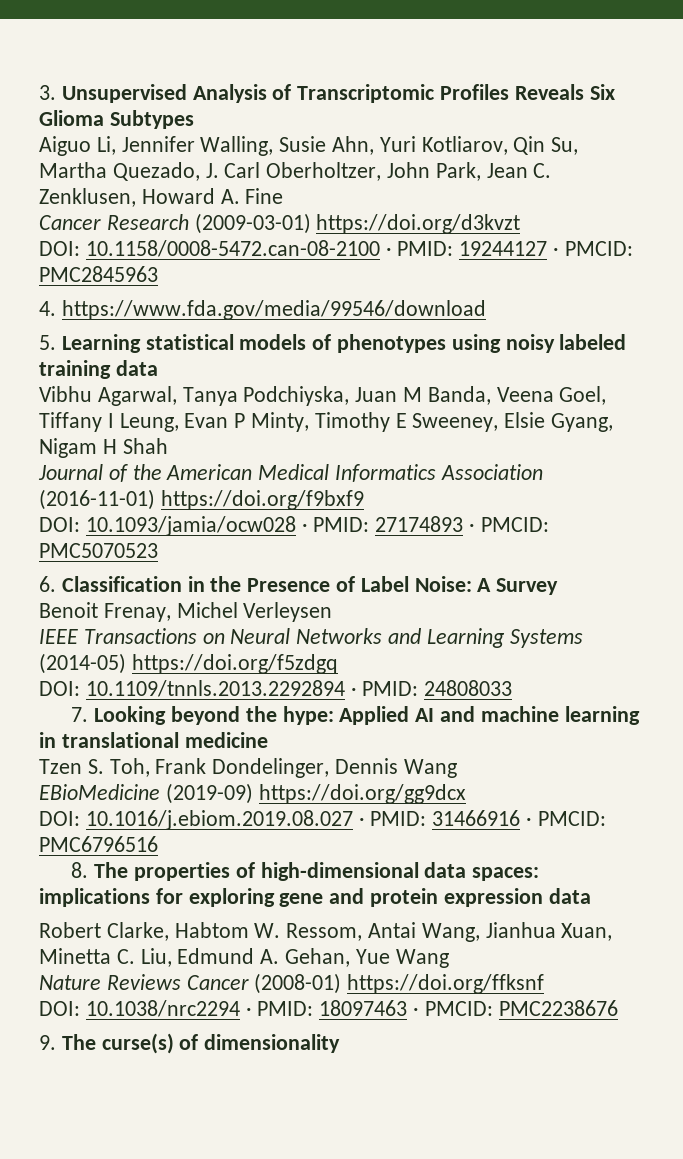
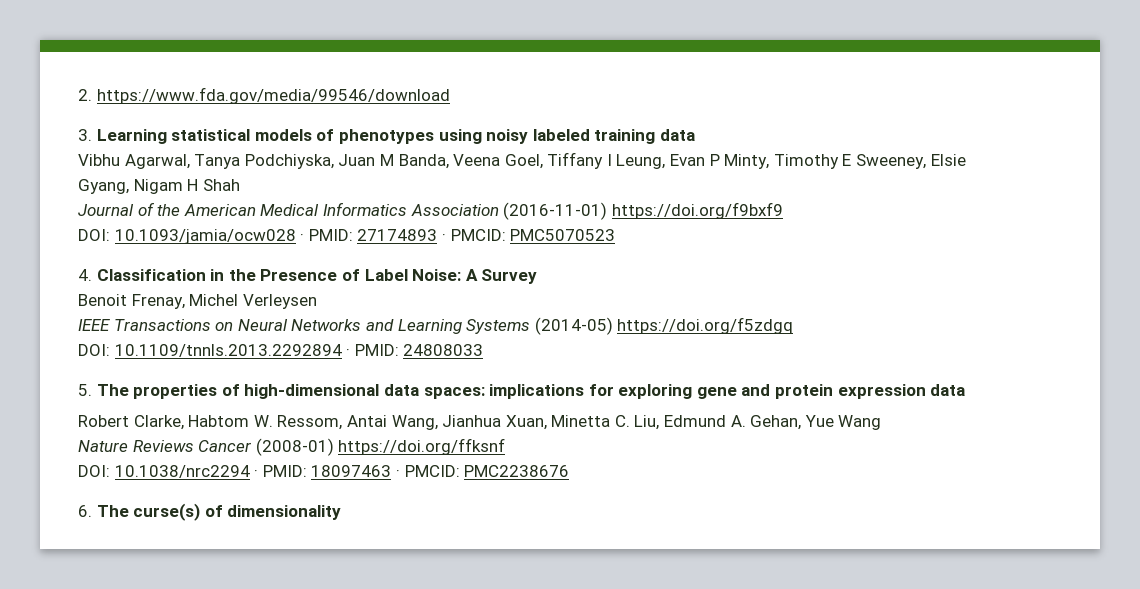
- 3. Unsupervised Analysis of Transcriptomic Profiles Reveals Six Glioma Subtypes
- Aiguo Li, Jennifer Walling, Susie Ahn, Yuri Kotliarov, Qin Su, Martha Quezado, J. Carl Oberholtzer, John Park, Jean C. Zenklusen, Howard A. Fine
- Cancer Research (2009-03-01) https://doi.org/d3kvzt
- DOI: 10.1158/0008-5472.can-08-2100 · PMID: 19244127 · PMCID: PMC2845963
- 4. https://www.fda.gov/media/99546/download
+ 2. https://www.fda.gov/media/99546/download
- 5. Learning statistical models of phenotypes using noisy labeled training data
+ 3. Learning statistical models of phenotypes using noisy labeled training data
- 6. Classification in the Presence of Label Noise: A Survey
+ 4. Classification in the Presence of Label Noise: A Survey
- 7. Looking beyond the hype: Applied AI and machine learning in translational medicine
- Tzen S. Toh, Frank Dondelinger, Dennis Wang
- EBioMedicine (2019-09) https://doi.org/gg9dcx
- DOI: 10.1016/j.ebiom.2019.08.027 · PMID: 31466916 · PMCID: PMC6796516
- 8. The properties of high-dimensional data spaces: implications for exploring gene and protein expression data
+ 5. The properties of high-dimensional data spaces: implications for exploring gene and protein expression data
- 9. The curse(s) of dimensionality
+ 6. The curse(s) of dimensionality

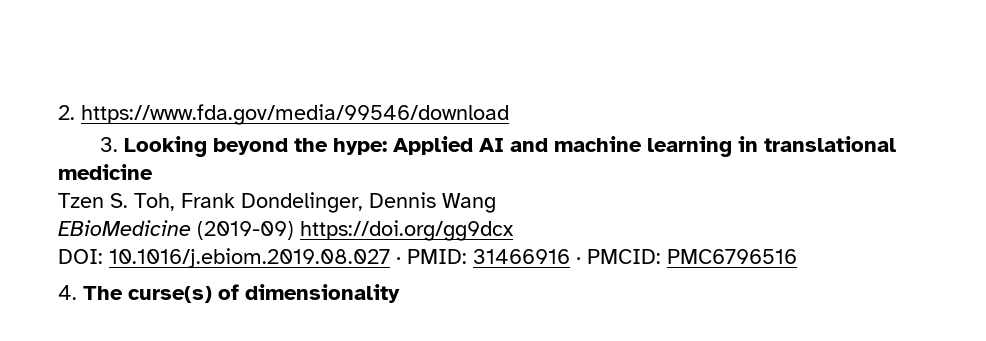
- 3. Learning statistical models of phenotypes using noisy labeled training data
- Vibhu Agarwal, Tanya Podchiyska, Juan M Banda, Veena Goel, Tiffany I Leung, Evan P Minty, Timothy E Sweeney, Elsie Gyang, Nigam H Shah
- Journal of the American Medical Informatics Association (2016-11-01) https://doi.org/f9bxf9
- DOI: 10.1093/jamia/ocw028 · PMID: 27174893 · PMCID: PMC5070523
+ 3. Looking beyond the hype: Applied AI and machine learning in translational medicine
+ Tzen S. Toh, Frank Dondelinger, Dennis Wang
+ EBioMedicine (2019-09) https://doi.org/gg9dcx
+ DOI: 10.1016/j.ebiom.2019.08.027 · PMID: 31466916 · PMCID: PMC6796516
- 4. Classification in the Presence of Label Noise: A Survey
- Benoit Frenay, Michel Verleysen
- IEEE Transactions on Neural Networks and Learning Systems (2014-05) https://doi.org/f5zdgq
- DOI: 10.1109/tnnls.2013.2292894 · PMID: 24808033
- 5. The properties of high-dimensional data spaces: implications for exploring gene and protein expression data
- Robert Clarke, Habtom W. Ressom, Antai Wang, Jianhua Xuan, Minetta C. Liu, Edmund A. Gehan, Yue Wang
- Nature Reviews Cancer (2008-01) https://doi.org/ffksnf
- DOI: 10.1038/nrc2294 · PMID: 18097463 · PMCID: PMC2238676
- 6. The curse(s) of dimensionality
+ 4. The curse(s) of dimensionality

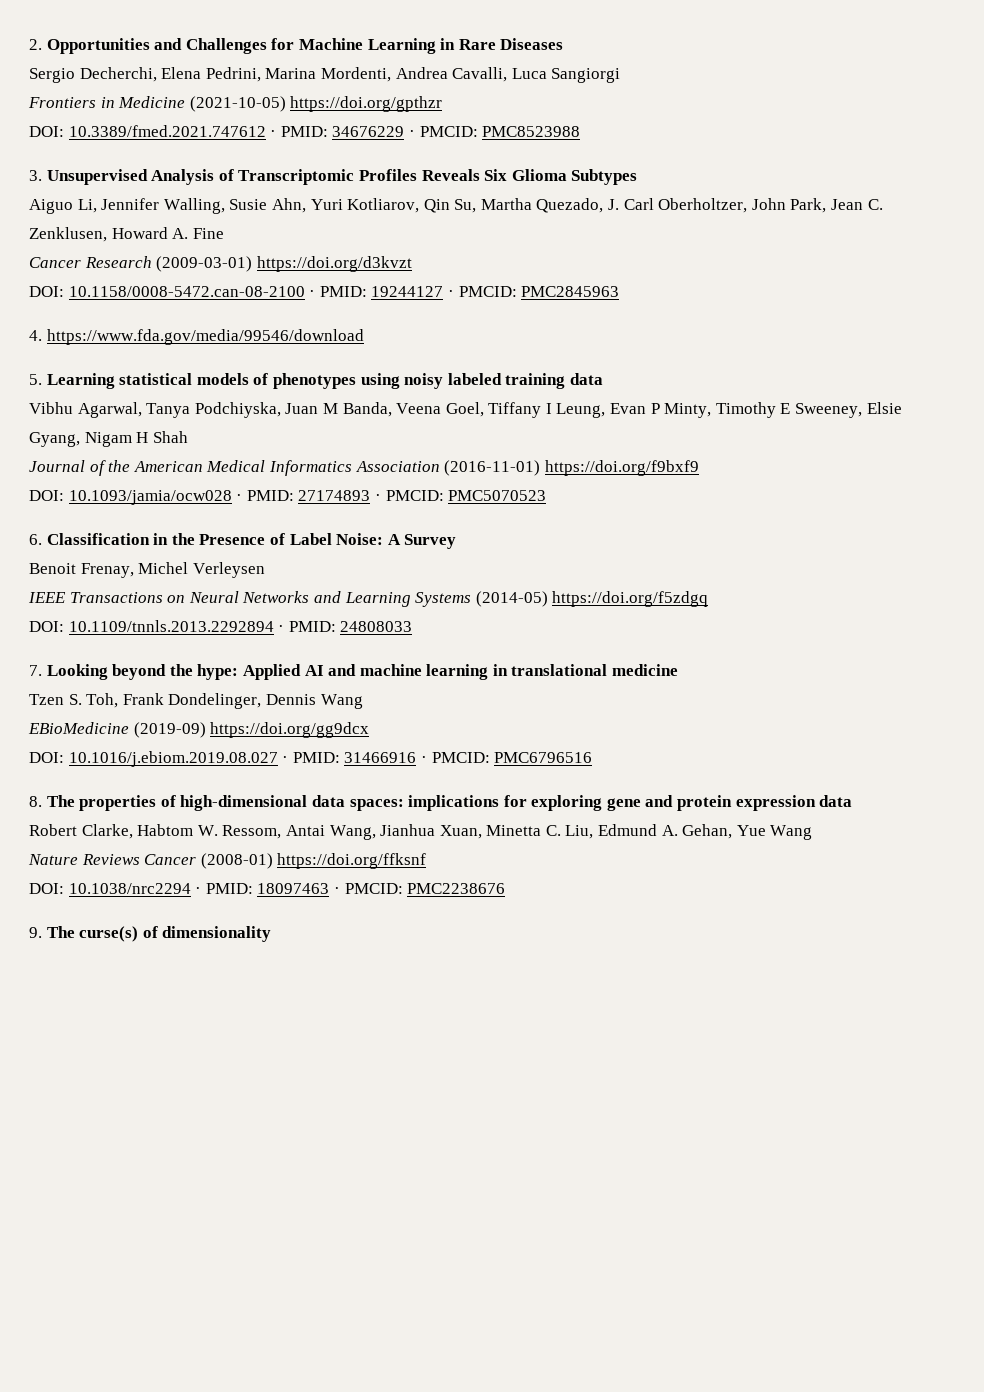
- 2. https://www.fda.gov/media/99546/download
- 3. Looking beyond the hype: Applied AI and machine learning in translational medicine
+ 2. Opportunities and Challenges for Machine Learning in Rare Diseases
+ Sergio Decherchi, Elena Pedrini, Marina Mordenti, Andrea Cavalli, Luca Sangiorgi
+ Frontiers in Medicine (2021-10-05) https://doi.org/gpthzr
+ DOI: 10.3389/fmed.2021.747612 · PMID: 34676229 · PMCID: PMC8523988
+ 3. Unsupervised Analysis of Transcriptomic Profiles Reveals Six Glioma Subtypes
+ Aiguo Li, Jennifer Walling, Susie Ahn, Yuri Kotliarov, Qin Su, Martha Quezado, J. Carl Oberholtzer, John Park, Jean C. Zenklusen, Howard A. Fine
+ Cancer Research (2009-03-01) https://doi.org/d3kvzt
+ DOI: 10.1158/0008-5472.can-08-2100 · PMID: 19244127 · PMCID: PMC2845963
+ 4. https://www.fda.gov/media/99546/download
+ 5. Learning statistical models of phenotypes using noisy labeled training data
+ Vibhu Agarwal, Tanya Podchiyska, Juan M Banda, Veena Goel, Tiffany I Leung, Evan P Minty, Timothy E Sweeney, Elsie Gyang, Nigam H Shah
+ Journal of the American Medical Informatics Association (2016-11-01) https://doi.org/f9bxf9
+ DOI: 10.1093/jamia/ocw028 · PMID: 27174893 · PMCID: PMC5070523
+ 6. Classification in the Presence of Label Noise: A Survey
+ Benoit Frenay, Michel Verleysen
+ IEEE Transactions on Neural Networks and Learning Systems (2014-05) https://doi.org/f5zdgq
+ DOI: 10.1109/tnnls.2013.2292894 · PMID: 24808033
+ 7. Looking beyond the hype: Applied AI and machine learning in translational medicine
- 4. The curse(s) of dimensionality
+ 8. The properties of high-dimensional data spaces: implications for exploring gene and protein expression data
+ Robert Clarke, Habtom W. Ressom, Antai Wang, Jianhua Xuan, Minetta C. Liu, Edmund A. Gehan, Yue Wang
+ Nature Reviews Cancer (2008-01) https://doi.org/ffksnf
+ DOI: 10.1038/nrc2294 · PMID: 18097463 · PMCID: PMC2238676
+ 9. The curse(s) of dimensionality

